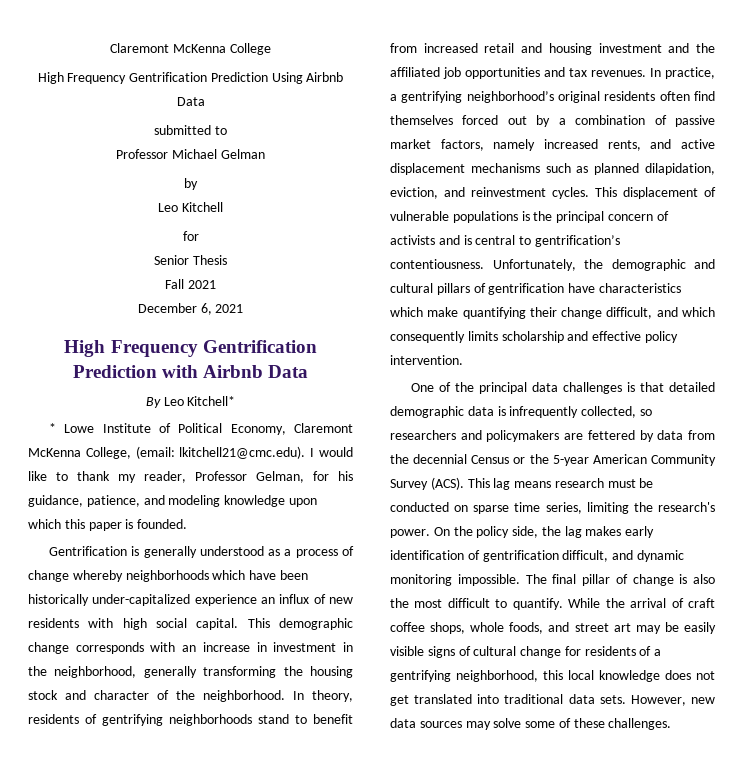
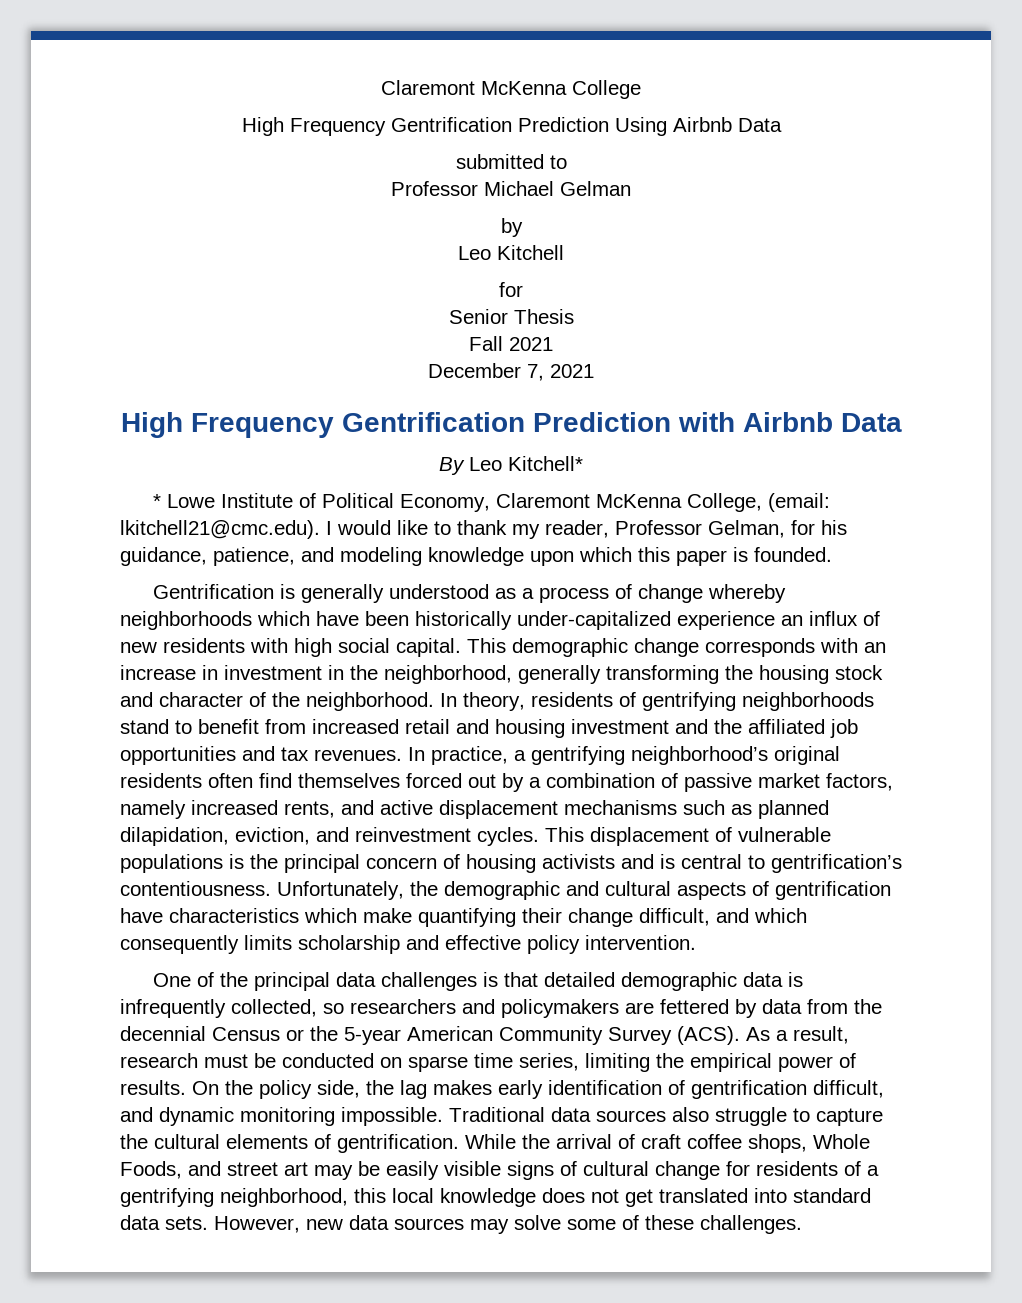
- December 6, 2021
+ December 7, 2021
- This displacement of vulnerable populations is the principal concern of activists and is central to gentrification’s contentiousness.
+ This displacement of vulnerable populations is the principal concern of housing activists and is central to gentrification’s contentiousness.
- Unfortunately, the demographic and cultural pillars of gentrification have characteristics which make quantifying their change difficult, and which consequently limits scholarship and effective policy intervention.
+ Unfortunately, the demographic and cultural aspects of gentrification have characteristics which make quantifying their change difficult, and which consequently limits scholarship and effective policy intervention.
- This lag means research must be conducted on sparse time series, limiting the research's power.
+ As a result, research must be conducted on sparse time series, limiting the empirical power of results.
- The final pillar of change is also the most difficult to quantify.
+ Traditional data sources also struggle to capture the cultural elements of gentrification.
- While the arrival of craft coffee shops, whole foods, and street art may be easily visible signs of cultural change for residents of a gentrifying neighborhood, this local knowledge does not get translated into traditional data sets.
+ While the arrival of craft coffee shops, Whole Foods, and street art may be easily visible signs of cultural change for residents of a gentrifying neighborhood, this local knowledge does not get translated into standard data sets.

